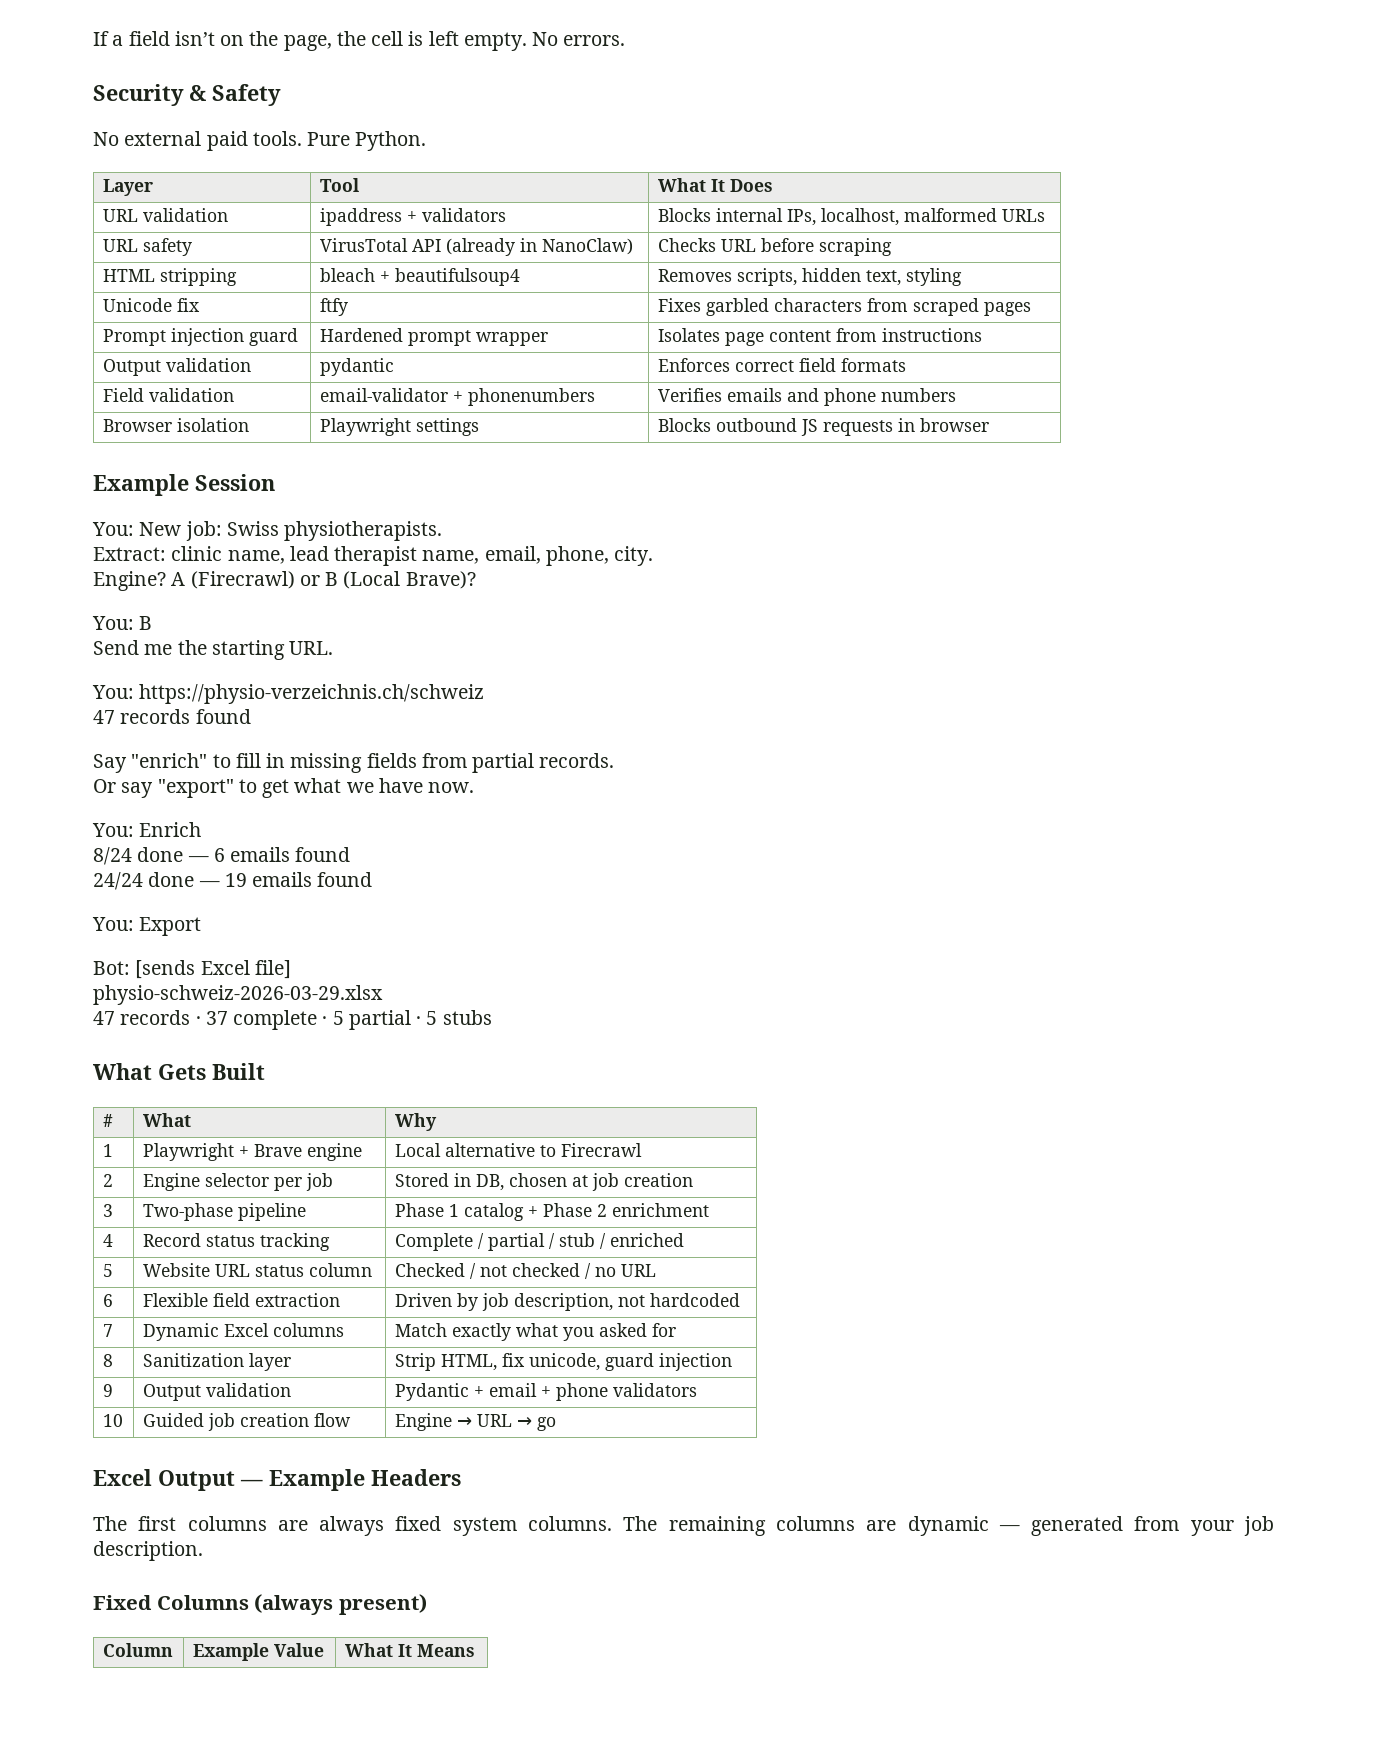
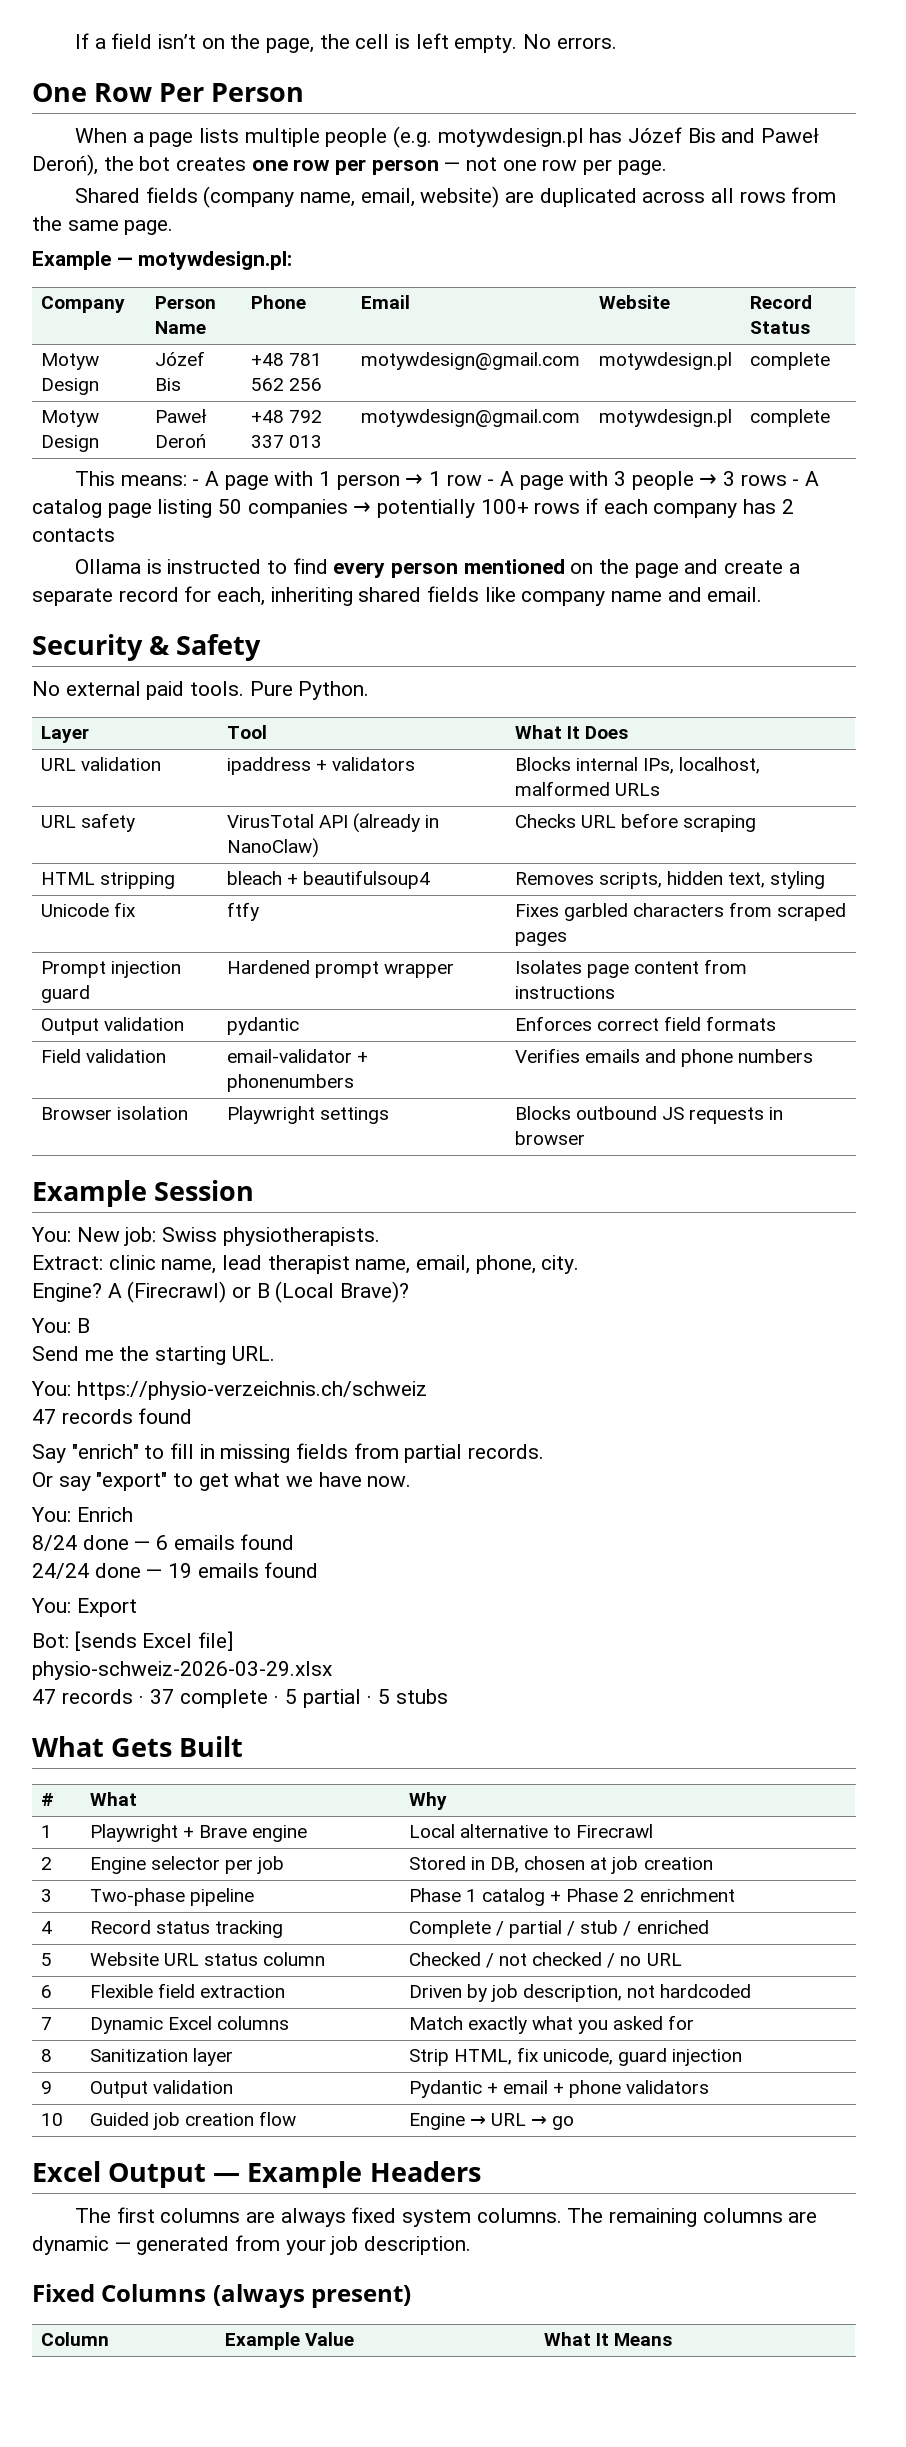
+ One Row Per Person
+ When a page lists multiple people (e.g. motywdesign.pl has Józef Bis and Paweł Deroń), the bot creates one row per person — not one row per page.
+ Shared fields (company name, email, website) are duplicated across all rows from the same page.
+ Example — motywdesign.pl:
+ Company | Person Name | Phone | Email | Website | Record Status
+ Motyw Design | Józef Bis | +48 781 562 256 | motywdesign@gmail.com | motywdesign.pl | complete
+ Motyw Design | Paweł Deroń | +48 792 337 013 | motywdesign@gmail.com | motywdesign.pl | complete
+ This means: - A page with 1 person → 1 row - A page with 3 people → 3 rows - A catalog page listing 50 companies → potentially 100+ rows if each company has 2 contacts
+ Ollama is instructed to find every person mentioned on the page and create a separate record for each, inheriting shared fields like company name and email.

